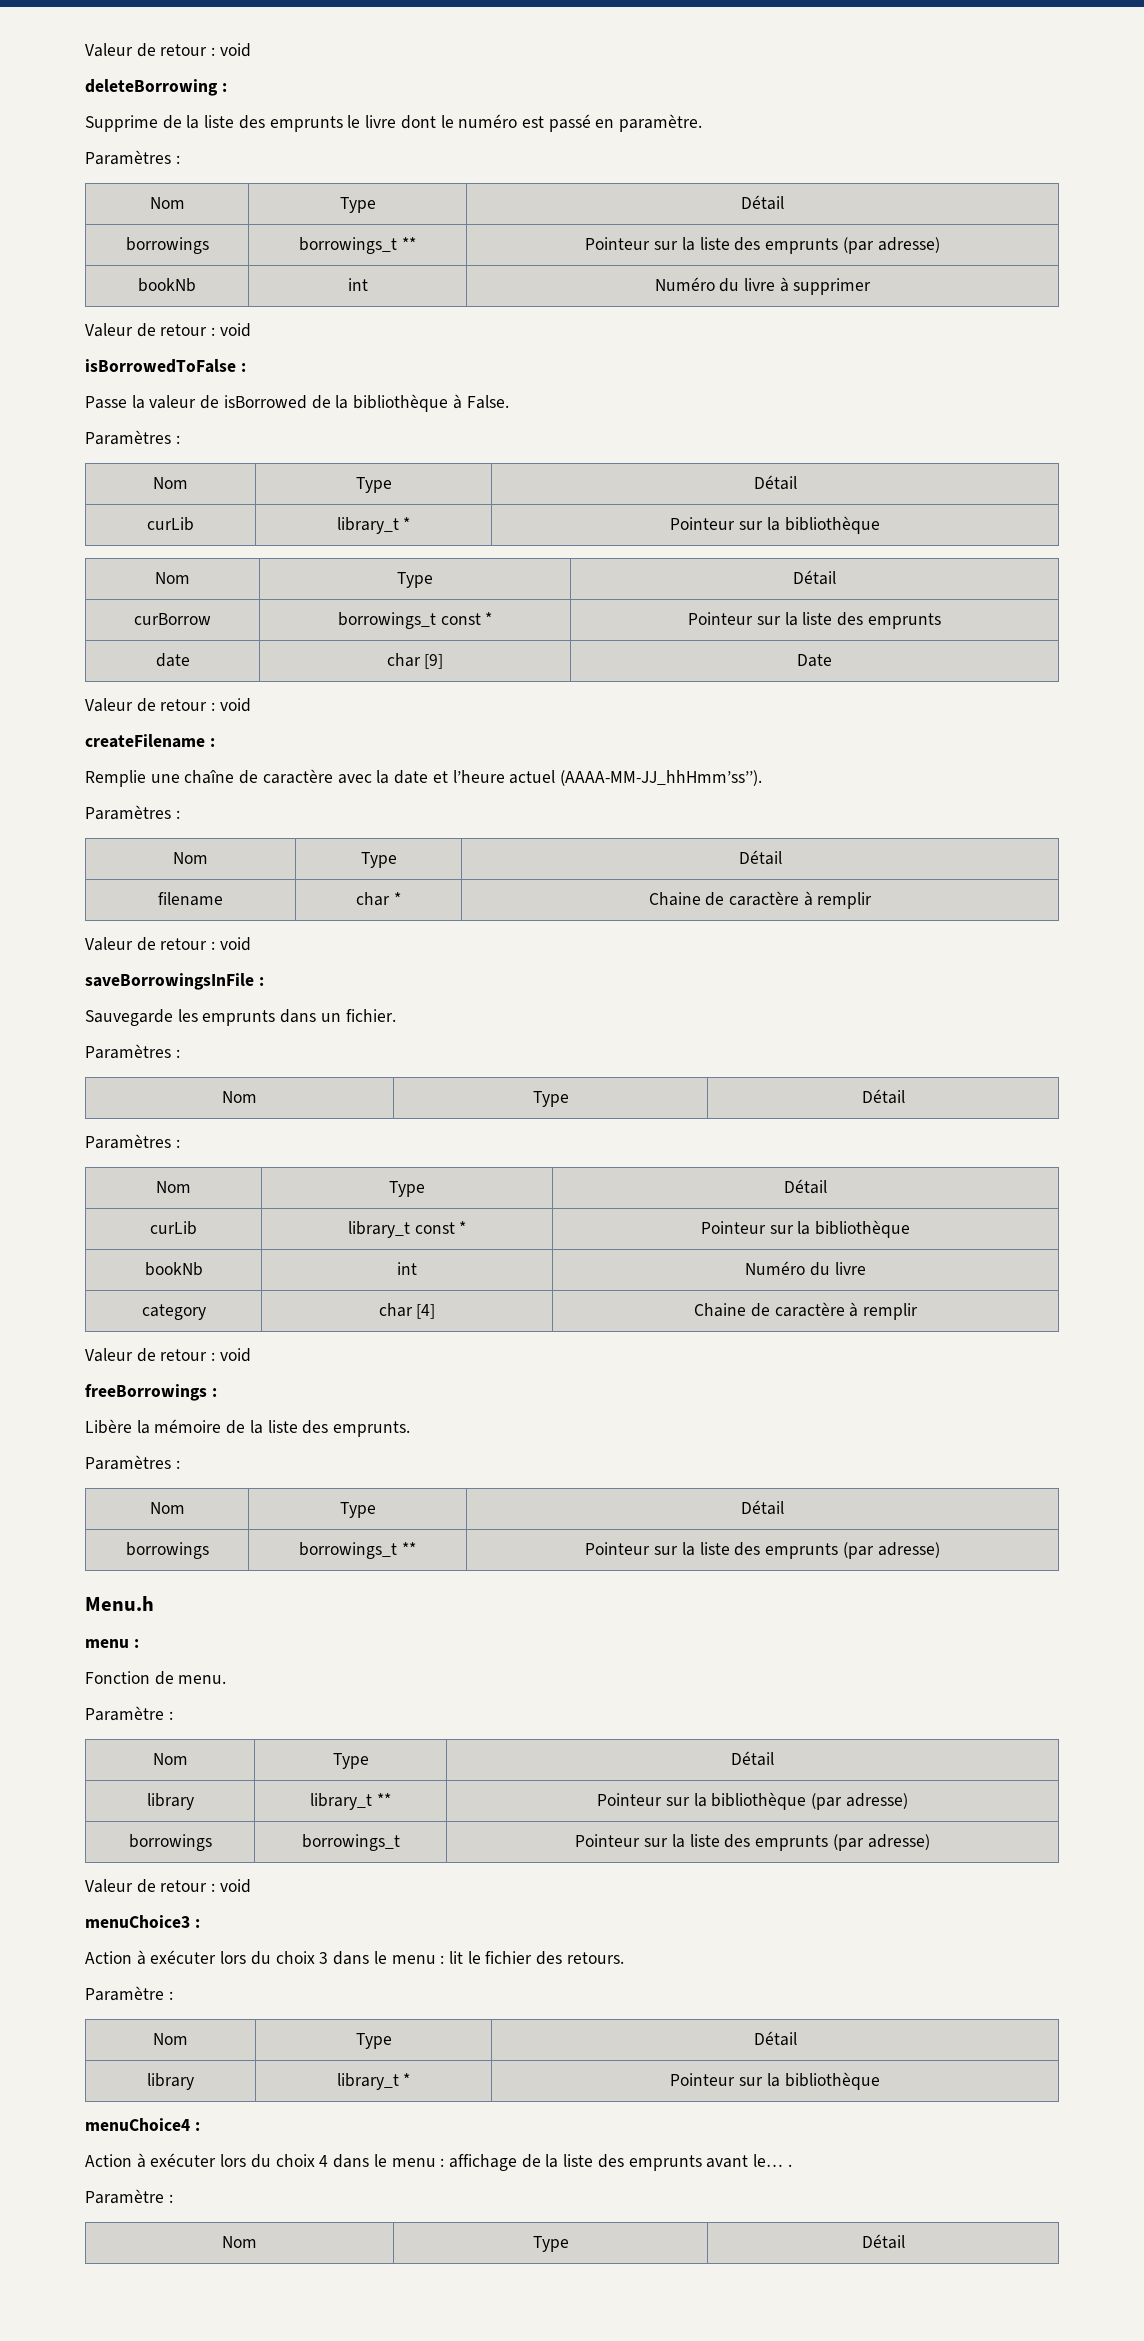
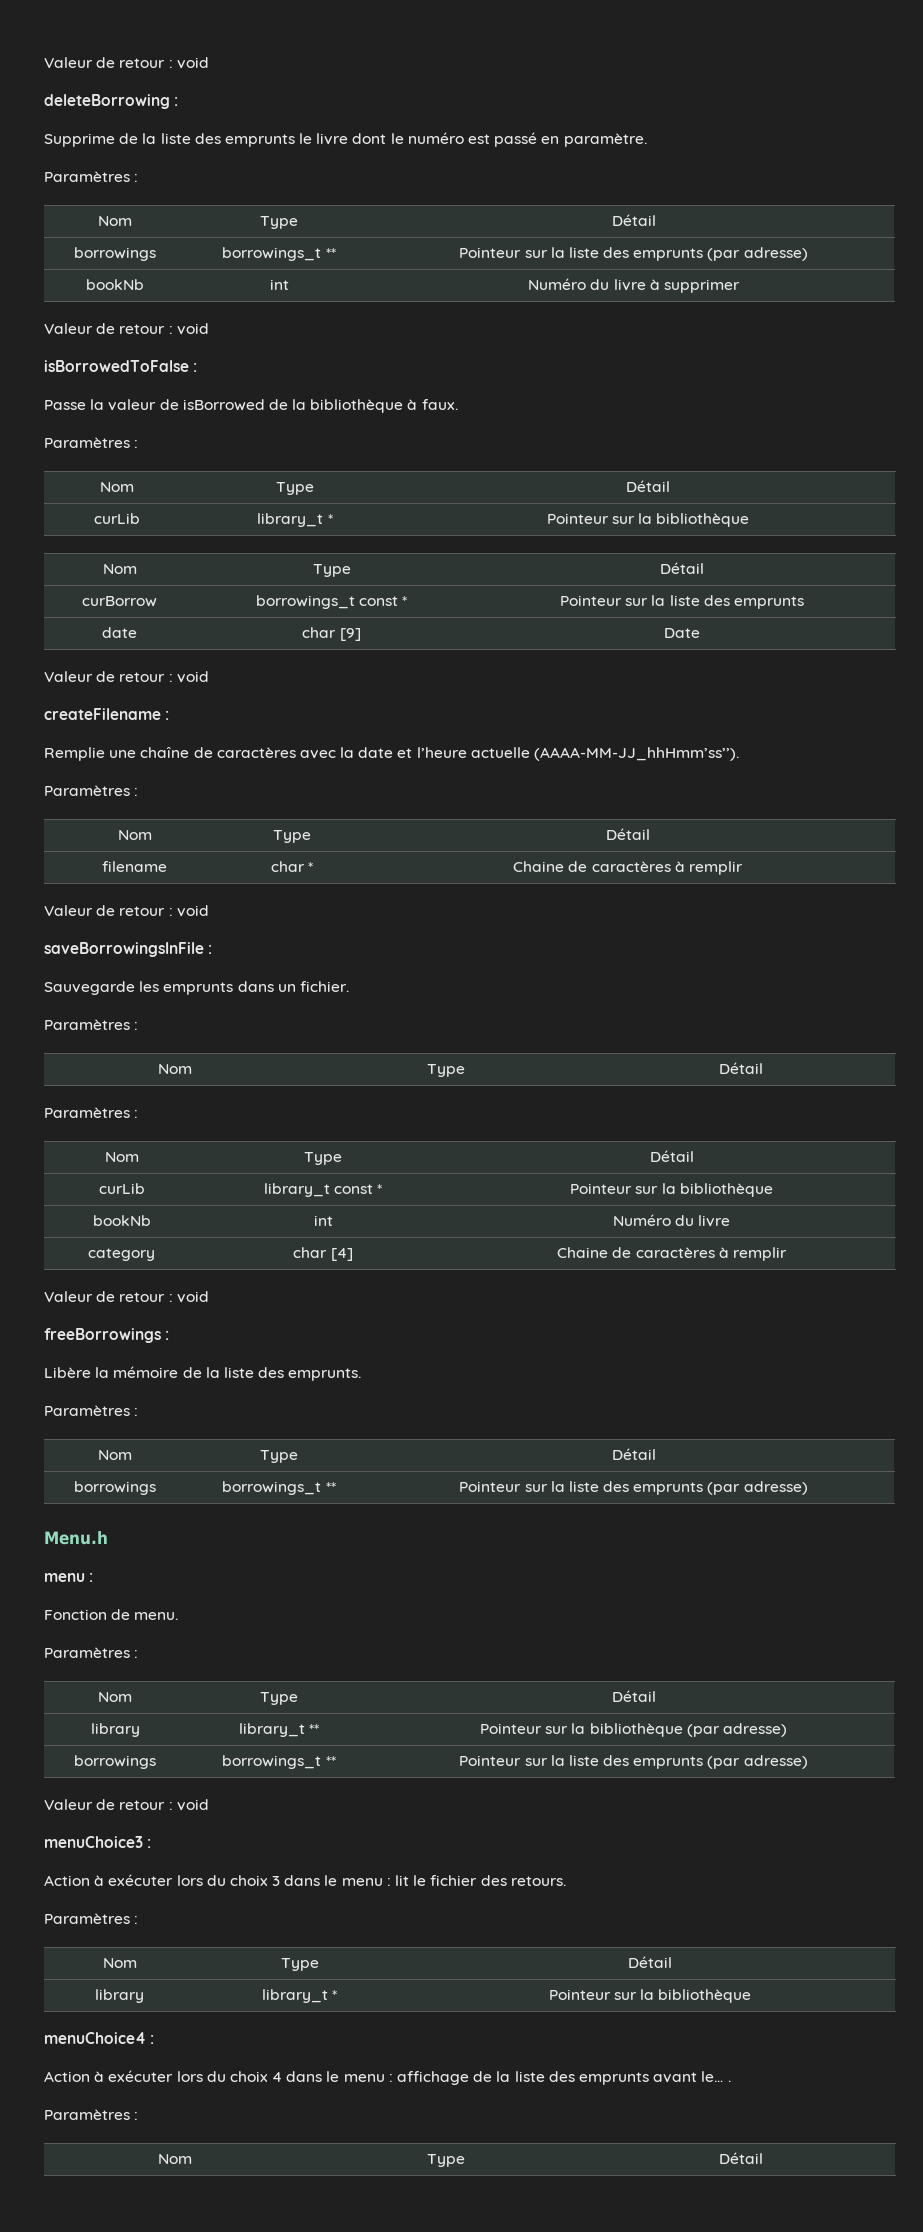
- Passe la valeur de isBorrowed de la bibliothèque à False.
+ Passe la valeur de isBorrowed de la bibliothèque à faux.
- Remplie une chaîne de caractère avec la date et l’heure actuel (AAAA-MM-JJ_hhHmm’ss’’).
+ Remplie une chaîne de caractères avec la date et l’heure actuelle (AAAA-MM-JJ_hhHmm’ss’’).
- filename | char * | Chaine de caractère à remplir
+ filename | char * | Chaine de caractères à remplir
- category | char [4] | Chaine de caractère à remplir
+ category | char [4] | Chaine de caractères à remplir
  Fonction de menu.
- Paramètre :
+ Paramètres :
  library | library_t ** | Pointeur sur la bibliothèque (par adresse)
- borrowings | borrowings_t | Pointeur sur la liste des emprunts (par adresse)
+ borrowings | borrowings_t ** | Pointeur sur la liste des emprunts (par adresse)
  Action à exécuter lors du choix 3 dans le menu : lit le fichier des retours.
- Paramètre :
+ Paramètres :
  Action à exécuter lors du choix 4 dans le menu : affichage de la liste des emprunts avant le… .
- Paramètre :
+ Paramètres :

